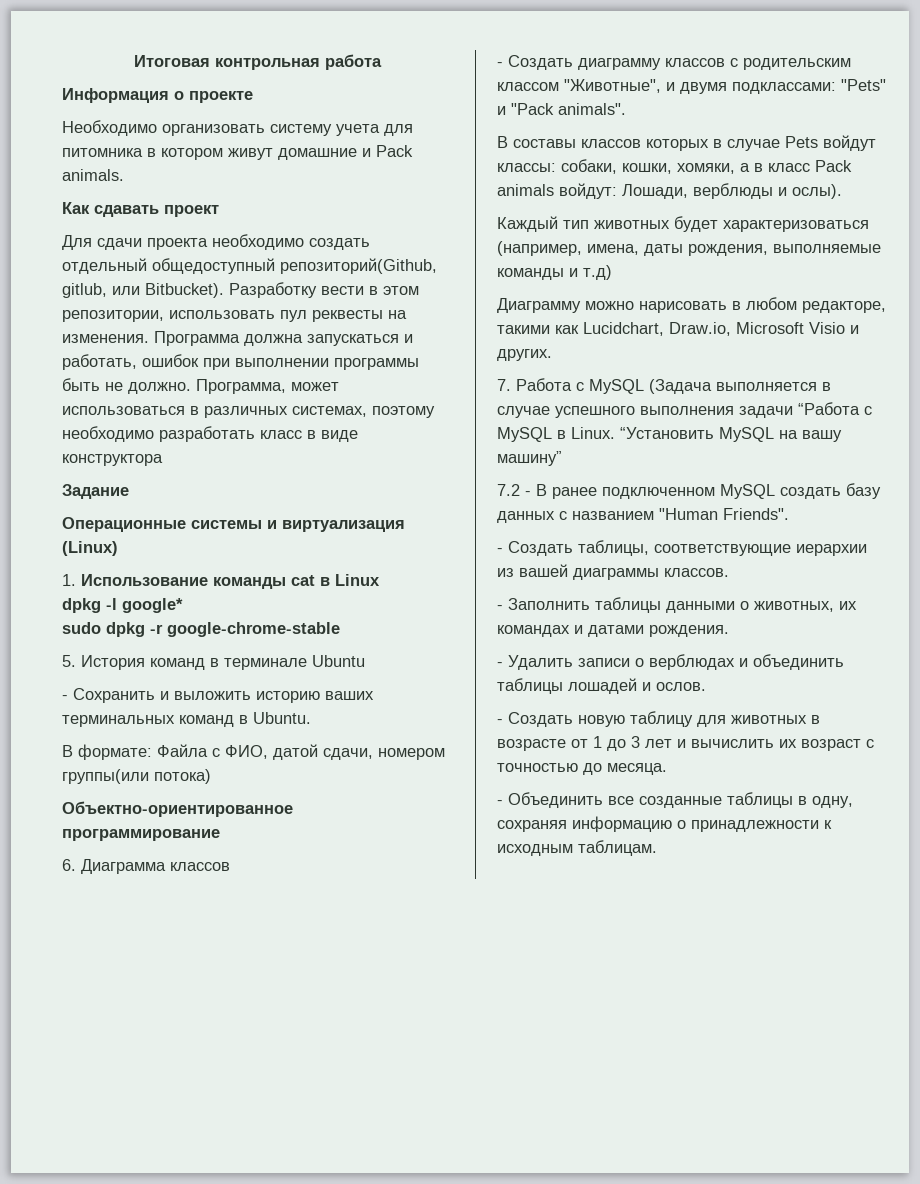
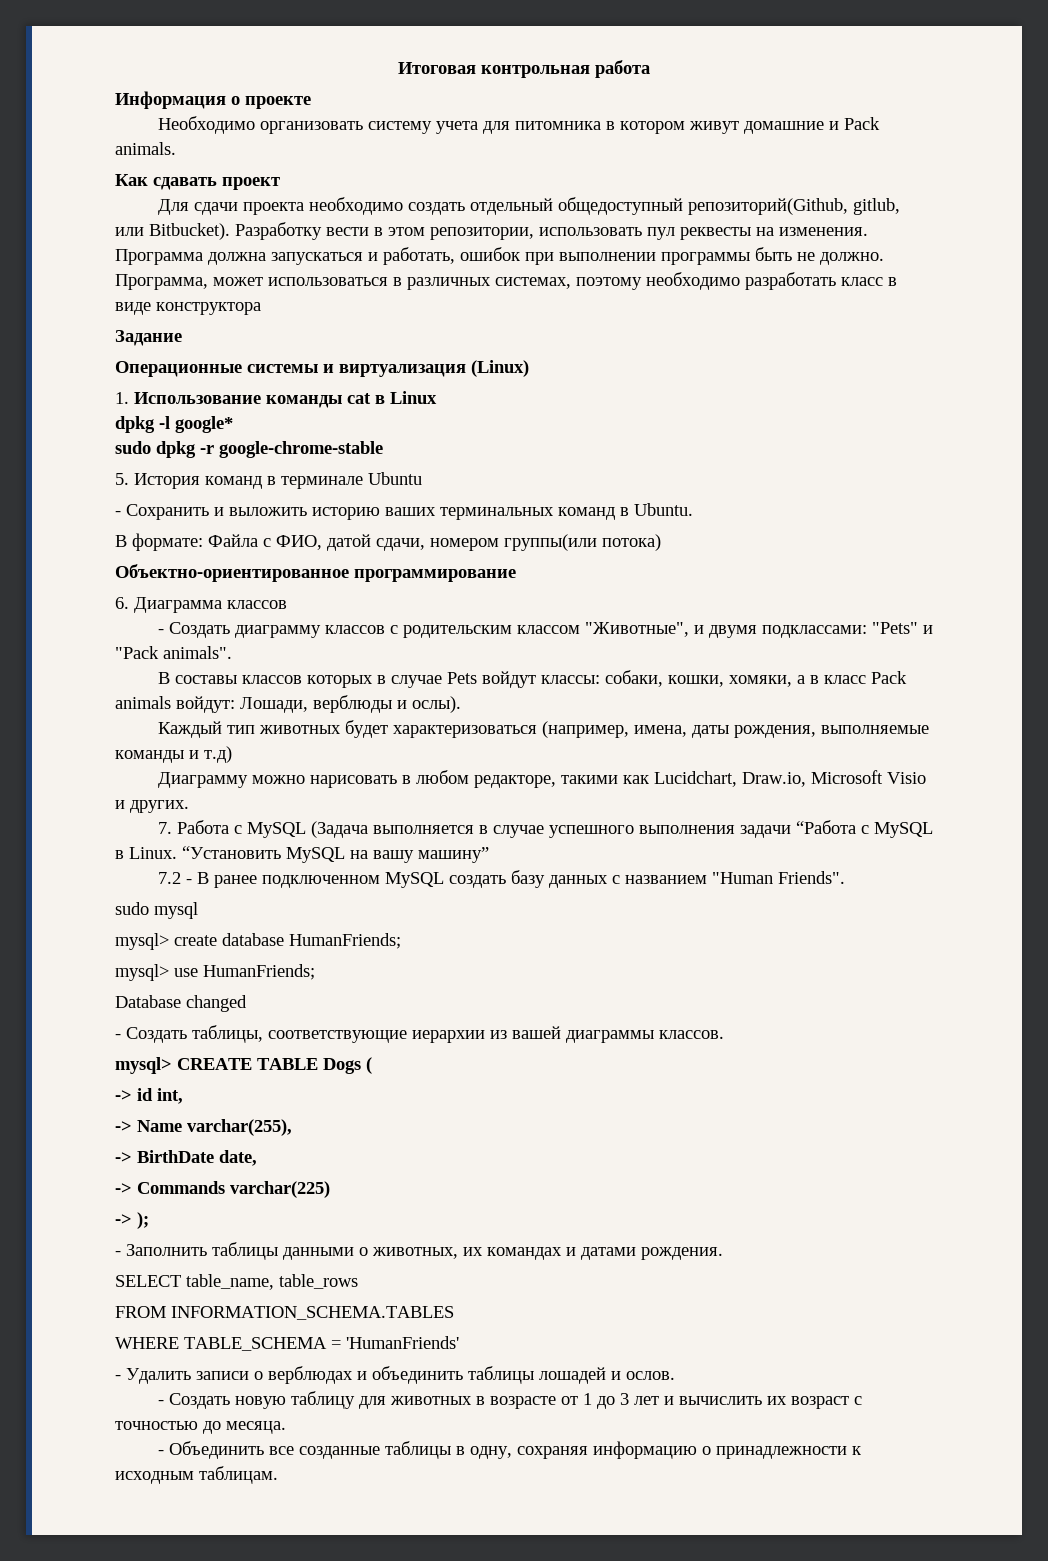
+ sudo mysql
+ mysql> create database HumanFriends;
+ mysql> use HumanFriends;
+ Database changed
+ mysql> CREATE TABLE Dogs (
+ -> id int,
+ -> Name varchar(255),
+ -> BirthDate date,
+ -> Commands varchar(225)
+ -> );
+ SELECT table_name, table_rows
+ FROM INFORMATION_SCHEMA.TABLES
+ WHERE TABLE_SCHEMA = 'HumanFriends'

